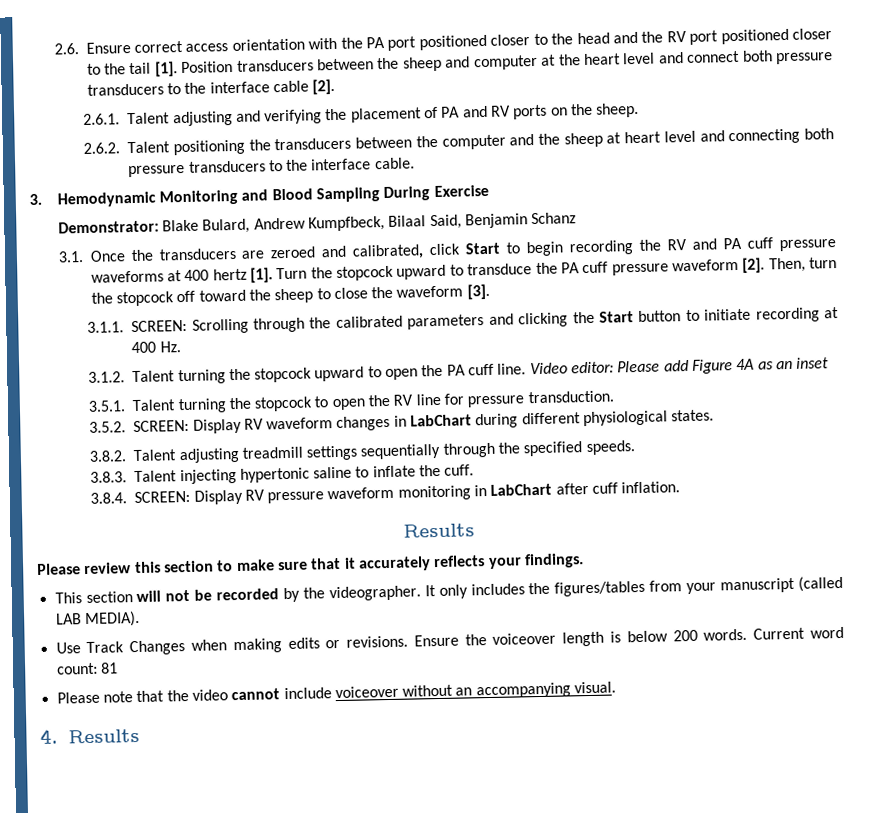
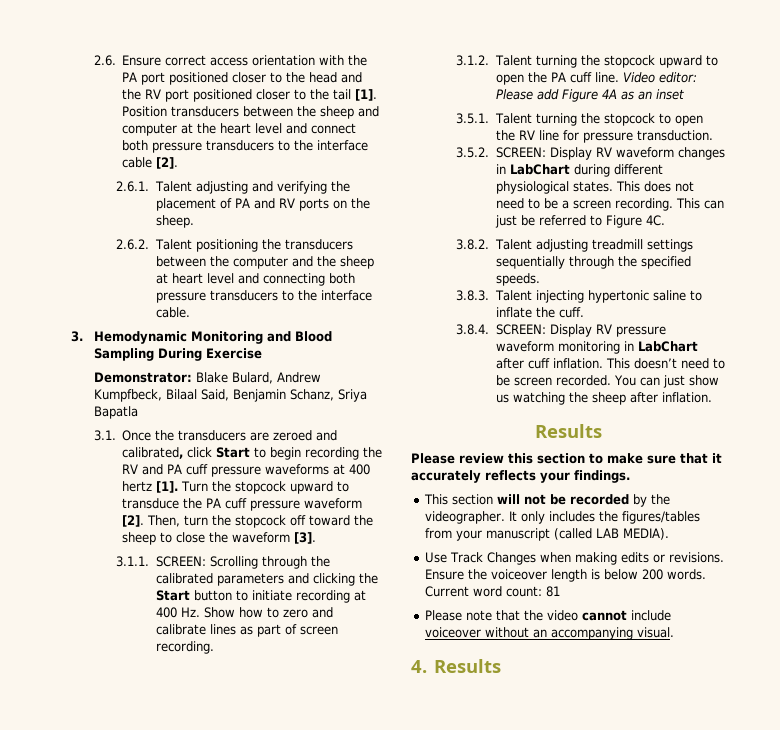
- Demonstrator: Blake Bulard, Andrew Kumpfbeck, Bilaal Said, Benjamin Schanz
+ Demonstrator: Blake Bulard, Andrew Kumpfbeck, Bilaal Said, Benjamin Schanz, Sriya Bapatla
- 3.1.1. SCREEN: Scrolling through the calibrated parameters and clicking the Start button to initiate recording at 400 Hz.
+ 3.1.1. SCREEN: Scrolling through the calibrated parameters and clicking the Start button to initiate recording at 400 Hz. Show how to zero and calibrate lines as part of screen recording.
+ This does not need to be a screen recording. This can just be referred to Figure 4C.
+ This doesn’t need to be screen recorded. You can just show us watching the sheep after inflation.

